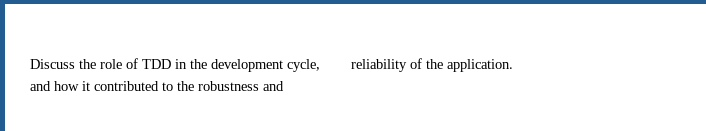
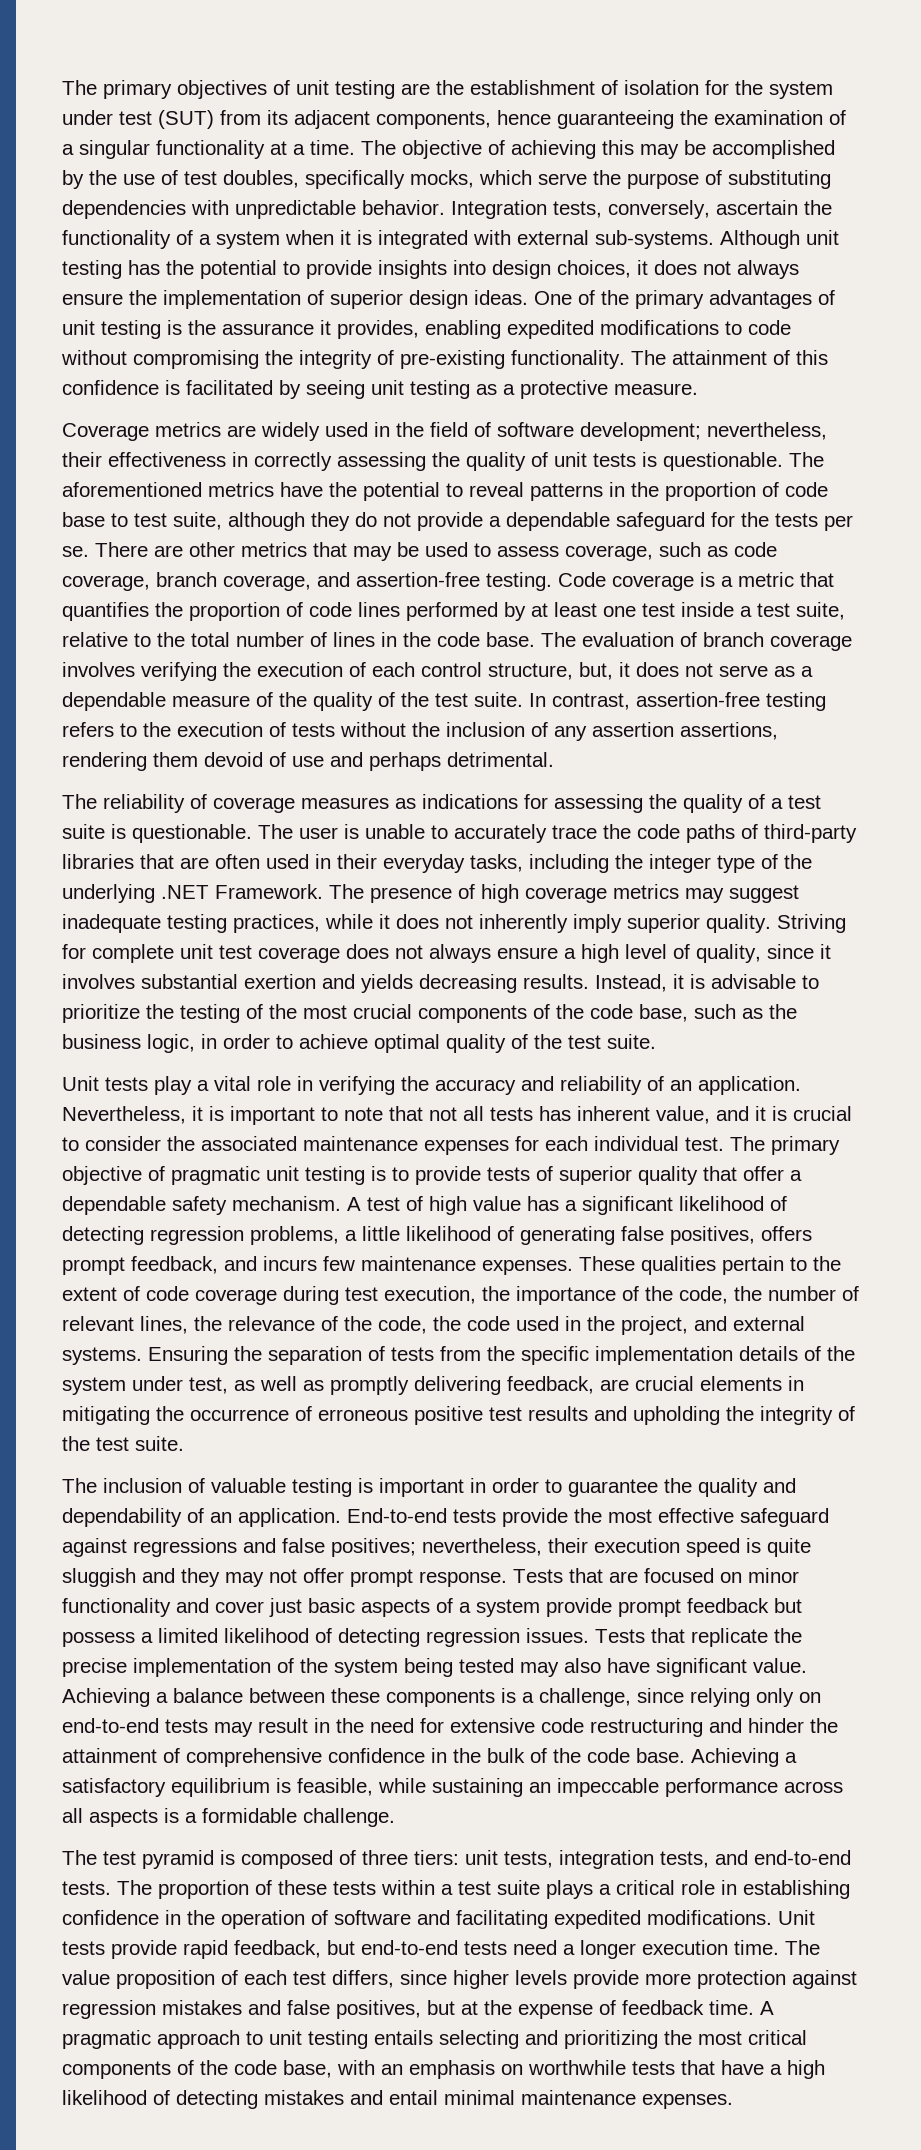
- Discuss the role of TDD in the development cycle, and how it contributed to the robustness and reliability of the application.
+ The primary objectives of unit testing are the establishment of isolation for the system under test (SUT) from its adjacent components, hence guaranteeing the examination of a singular functionality at a time. The objective of achieving this may be accomplished by the use of test doubles, specifically mocks, which serve the purpose of substituting dependencies with unpredictable behavior. Integration tests, conversely, ascertain the functionality of a system when it is integrated with external sub-systems. Although unit testing has the potential to provide insights into design choices, it does not always ensure the implementation of superior design ideas. One of the primary advantages of unit testing is the assurance it provides, enabling expedited modifications to code without compromising the integrity of pre-existing functionality. The attainment of this confidence is facilitated by seeing unit testing as a protective measure.
+ Coverage metrics are widely used in the field of software development; nevertheless, their effectiveness in correctly assessing the quality of unit tests is questionable. The aforementioned metrics have the potential to reveal patterns in the proportion of code base to test suite, although they do not provide a dependable safeguard for the tests per se. There are other metrics that may be used to assess coverage, such as code coverage, branch coverage, and assertion-free testing. Code coverage is a metric that quantifies the proportion of code lines performed by at least one test inside a test suite, relative to the total number of lines in the code base. The evaluation of branch coverage involves verifying the execution of each control structure, but, it does not serve as a dependable measure of the quality of the test suite. In contrast, assertion-free testing refers to the execution of tests without the inclusion of any assertion assertions, rendering them devoid of use and perhaps detrimental.
+ The reliability of coverage measures as indications for assessing the quality of a test suite is questionable. The user is unable to accurately trace the code paths of third-party libraries that are often used in their everyday tasks, including the integer type of the underlying .NET Framework. The presence of high coverage metrics may suggest inadequate testing practices, while it does not inherently imply superior quality. Striving for complete unit test coverage does not always ensure a high level of quality, since it involves substantial exertion and yields decreasing results. Instead, it is advisable to prioritize the testing of the most crucial components of the code base, such as the business logic, in order to achieve optimal quality of the test suite.
+ Unit tests play a vital role in verifying the accuracy and reliability of an application. Nevertheless, it is important to note that not all tests has inherent value, and it is crucial to consider the associated maintenance expenses for each individual test. The primary objective of pragmatic unit testing is to provide tests of superior quality that offer a dependable safety mechanism. A test of high value has a significant likelihood of detecting regression problems, a little likelihood of generating false positives, offers prompt feedback, and incurs few maintenance expenses. These qualities pertain to the extent of code coverage during test execution, the importance of the code, the number of relevant lines, the relevance of the code, the code used in the project, and external systems. Ensuring the separation of tests from the specific implementation details of the system under test, as well as promptly delivering feedback, are crucial elements in mitigating the occurrence of erroneous positive test results and upholding the integrity of the test suite.
+ The inclusion of valuable testing is important in order to guarantee the quality and dependability of an application. End-to-end tests provide the most effective safeguard against regressions and false positives; nevertheless, their execution speed is quite sluggish and they may not offer prompt response. Tests that are focused on minor functionality and cover just basic aspects of a system provide prompt feedback but possess a limited likelihood of detecting regression issues. Tests that replicate the precise implementation of the system being tested may also have significant value. Achieving a balance between these components is a challenge, since relying only on end-to-end tests may result in the need for extensive code restructuring and hinder the attainment of comprehensive confidence in the bulk of the code base. Achieving a satisfactory equilibrium is feasible, while sustaining an impeccable performance across all aspects is a formidable challenge.
+ The test pyramid is composed of three tiers: unit tests, integration tests, and end-to-end tests. The proportion of these tests within a test suite plays a critical role in establishing confidence in the operation of software and facilitating expedited modifications. Unit tests provide rapid feedback, but end-to-end tests need a longer execution time. The value proposition of each test differs, since higher levels provide more protection against regression mistakes and false positives, but at the expense of feedback time. A pragmatic approach to unit testing entails selecting and prioritizing the most critical components of the code base, with an emphasis on worthwhile tests that have a high likelihood of detecting mistakes and entail minimal maintenance expenses.

